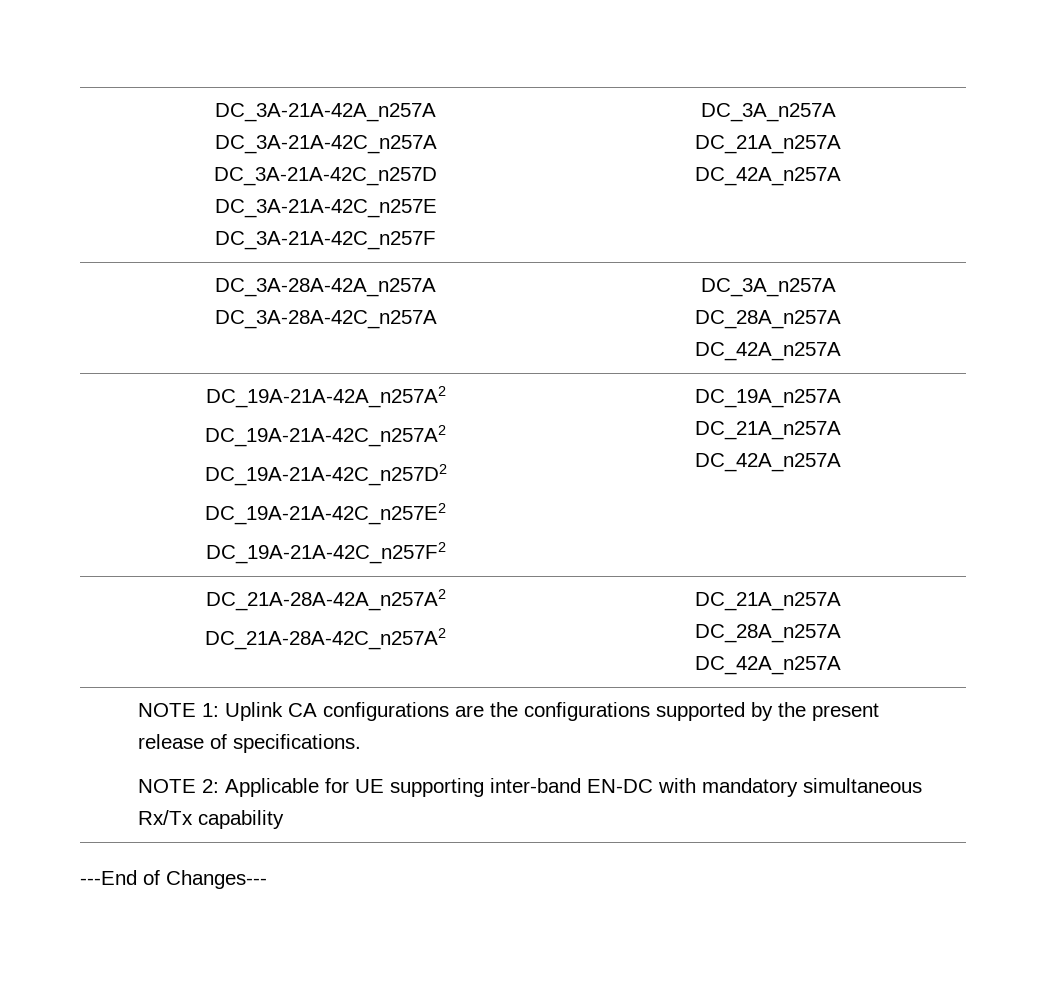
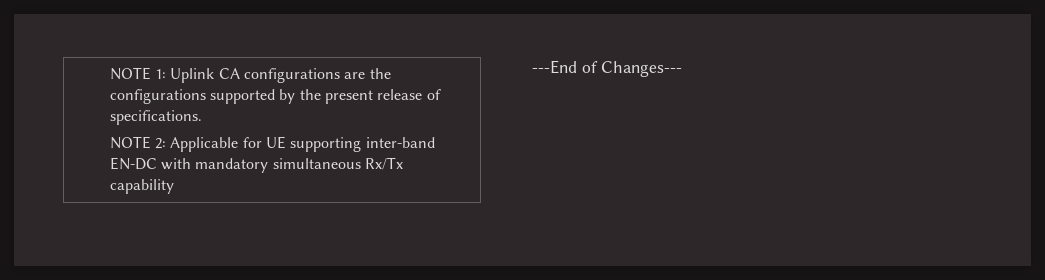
- DC_3A-21A-42A_n257A
- DC_3A-21A-42C_n257A
- DC_3A-21A-42C_n257D
- DC_3A-21A-42C_n257E
- DC_3A-21A-42C_n257F | DC_3A_n257A
- DC_21A_n257A
- DC_42A_n257A
- DC_3A-28A-42A_n257A
- DC_3A-28A-42C_n257A | DC_3A_n257A
- DC_28A_n257A
- DC_42A_n257A
- DC_19A-21A-42A_n257A2
- DC_19A-21A-42C_n257A2
- DC_19A-21A-42C_n257D2
- DC_19A-21A-42C_n257E2
- DC_19A-21A-42C_n257F2 | DC_19A_n257A
- DC_21A_n257A
- DC_42A_n257A
- DC_21A-28A-42A_n257A2
- DC_21A-28A-42C_n257A2 | DC_21A_n257A
- DC_28A_n257A
- DC_42A_n257A

